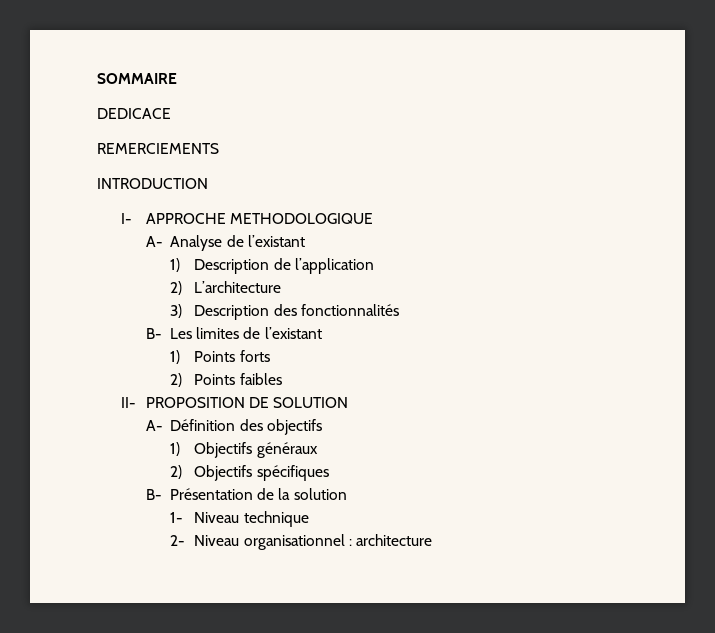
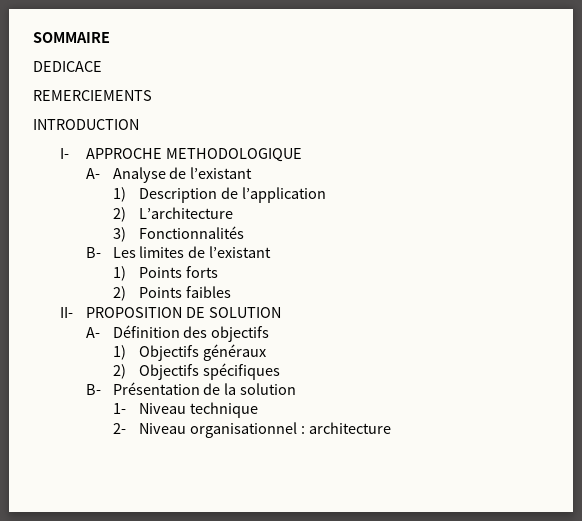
- 3) Description des fonctionnalités
+ 3) Fonctionnalités

